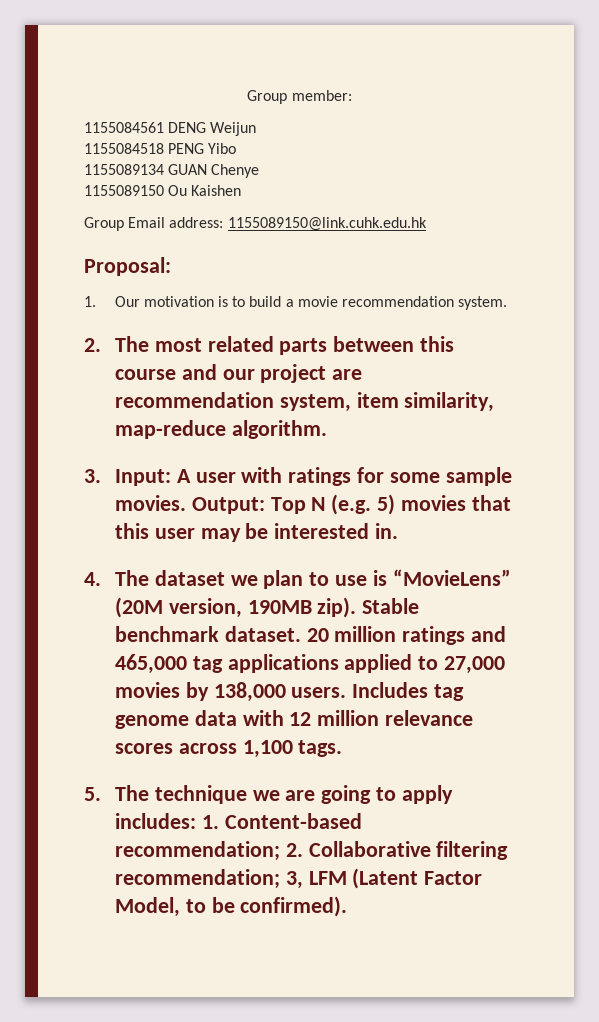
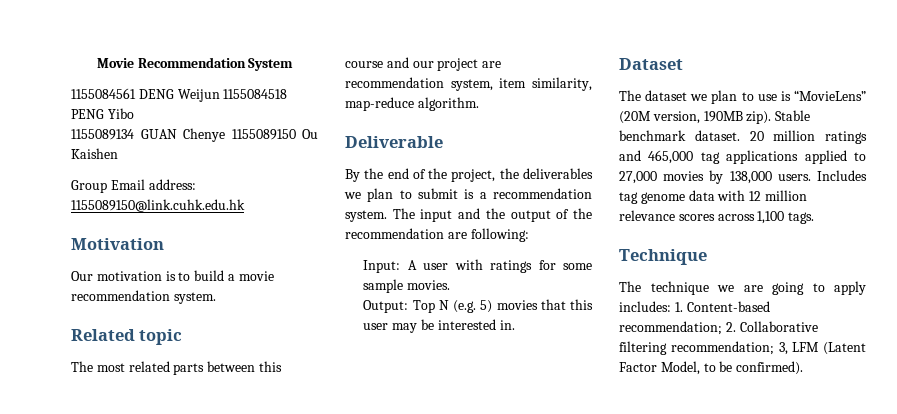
- Group member:
+ Movie Recommendation System
- 1155084561 DENG Weijun
- 1155084518 PENG Yibo
+ 1155084561 DENG Weijun 1155084518 PENG Yibo
- 1155089134 GUAN Chenye
- 1155089150 Ou Kaishen
+ 1155089134 GUAN Chenye 1155089150 Ou Kaishen
- Proposal:
- 1. Our motivation is to build a movie recommendation system.
+ Motivation
+ Our motivation is to build a movie recommendation system.
- 2. The most related parts between this course and our project are recommendation system, item similarity, map-reduce algorithm.
+ Related topic
+ The most related parts between this course and our project are recommendation system, item similarity, map-reduce algorithm.
- 3. Input: A user with ratings for some sample movies. Output: Top N (e.g. 5) movies that this user may be interested in.
+ Deliverable
+ By the end of the project, the deliverables we plan to submit is a recommendation system. The input and the output of the recommendation are following:
+ Input: A user with ratings for some sample movies.
+ Output: Top N (e.g. 5) movies that this user may be interested in.
- 4. The dataset we plan to use is “MovieLens” (20M version, 190MB zip).
+ Dataset
+ The dataset we plan to use is “MovieLens” (20M version, 190MB zip).
- 5. The technique we are going to apply includes: 1. Content-based recommendation; 2. Collaborative filtering recommendation; 3, LFM (Latent Factor Model, to be confirmed).
+ Technique
+ The technique we are going to apply includes: 1. Content-based recommendation; 2. Collaborative filtering recommendation; 3, LFM (Latent Factor Model, to be confirmed).

